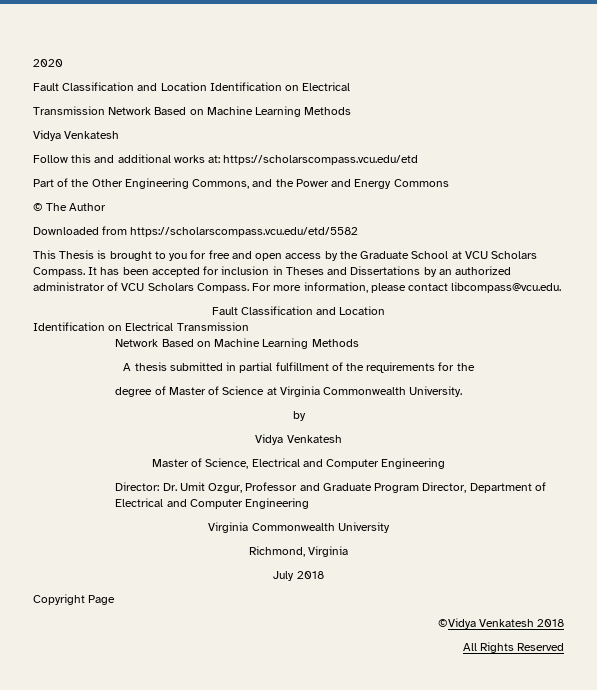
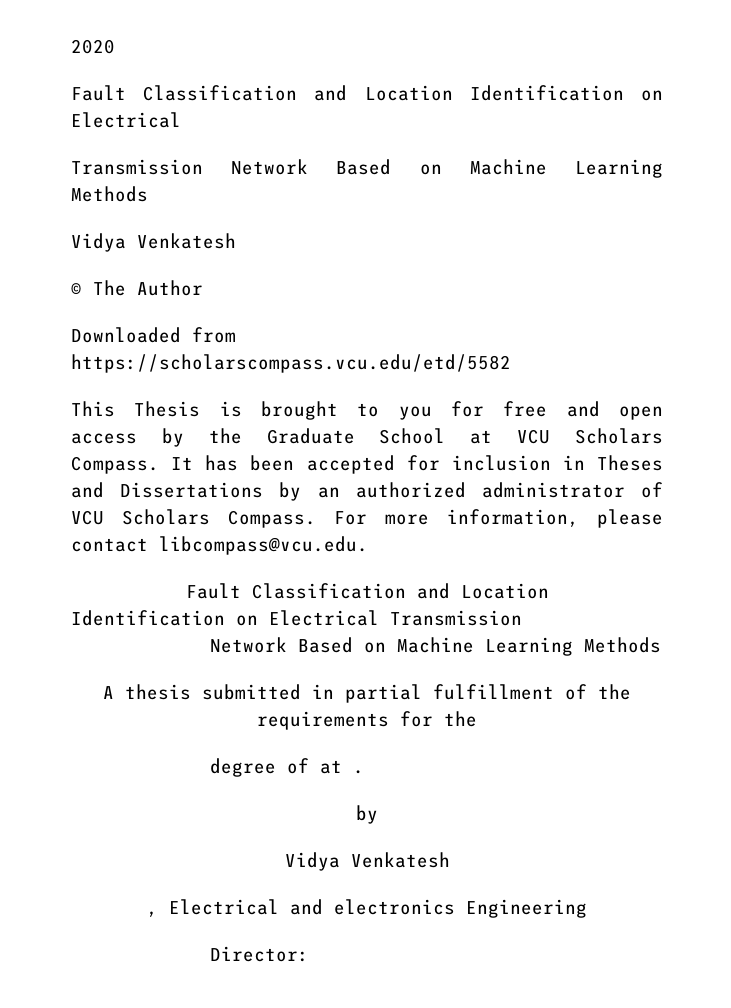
- Follow this and additional works at: https://scholarscompass.vcu.edu/etd
- Part of the Other Engineering Commons, and the Power and Energy Commons
- degree of Master of Science at Virginia Commonwealth University.
+ degree of at .
- Master of Science, Electrical and Computer Engineering
+ , Electrical and electronics Engineering
- Director: Dr. Umit Ozgur, Professor and Graduate Program Director, Department of Electrical and Computer Engineering
- Virginia Commonwealth University
- Richmond, Virginia
- July 2018
- Copyright Page
- ©Vidya Venkatesh 2018
- All Rights Reserved
+ Director:

